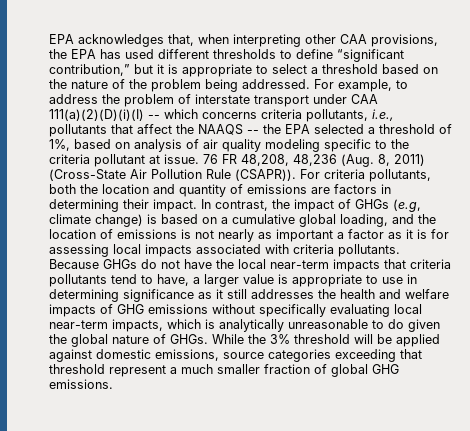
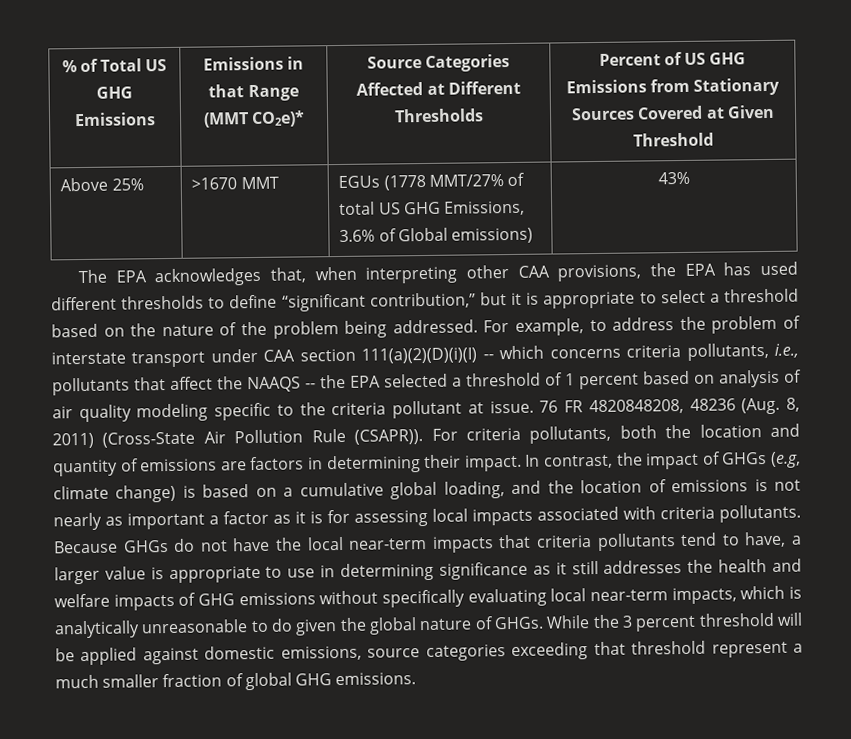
- EPA acknowledges that, when interpreting other CAA provisions, the EPA has used different thresholds to define “significant contribution,” but it is appropriate to select a threshold based on the nature of the problem being addressed.
+ % of Total US GHG Emissions | Emissions in that Range (MMT CO2e)* | Source Categories Affected at Different Thresholds | Percent of US GHG Emissions from Stationary Sources Covered at Given Threshold
+ Above 25% | >1670 MMT | EGUs (1778 MMT/27% of total US GHG Emissions, 3.6% of Global emissions) | 43%
+ The EPA acknowledges that, when interpreting other CAA provisions, the EPA has used different thresholds to define “significant contribution,” but it is appropriate to select a threshold based on the nature of the problem being addressed.
- For example, to address the problem of interstate transport under CAA 111(a)(2)(D)(i)(I) -- which concerns criteria pollutants, i.e., pollutants that affect the NAAQS -- the EPA selected a threshold of 1%, based on analysis of air quality modeling specific to the criteria pollutant at issue.
+ For example, to address the problem of interstate transport under CAA section 111(a)(2)(D)(i)(I) -- which concerns criteria pollutants, i.e., pollutants that affect the NAAQS -- the EPA selected a threshold of 1 percent based on analysis of air quality modeling specific to the criteria pollutant at issue.
- 76 FR 48,208, 48,236 (Aug. 8, 2011) (Cross-State Air Pollution Rule (CSAPR)).
+ 76 FR 4820848208, 48236 (Aug. 8, 2011) (Cross-State Air Pollution Rule (CSAPR)).
- While the 3% threshold will be applied against domestic emissions, source categories exceeding that threshold represent a much smaller fraction of global GHG emissions.
+ While the 3 percent threshold will be applied against domestic emissions, source categories exceeding that threshold represent a much smaller fraction of global GHG emissions.

